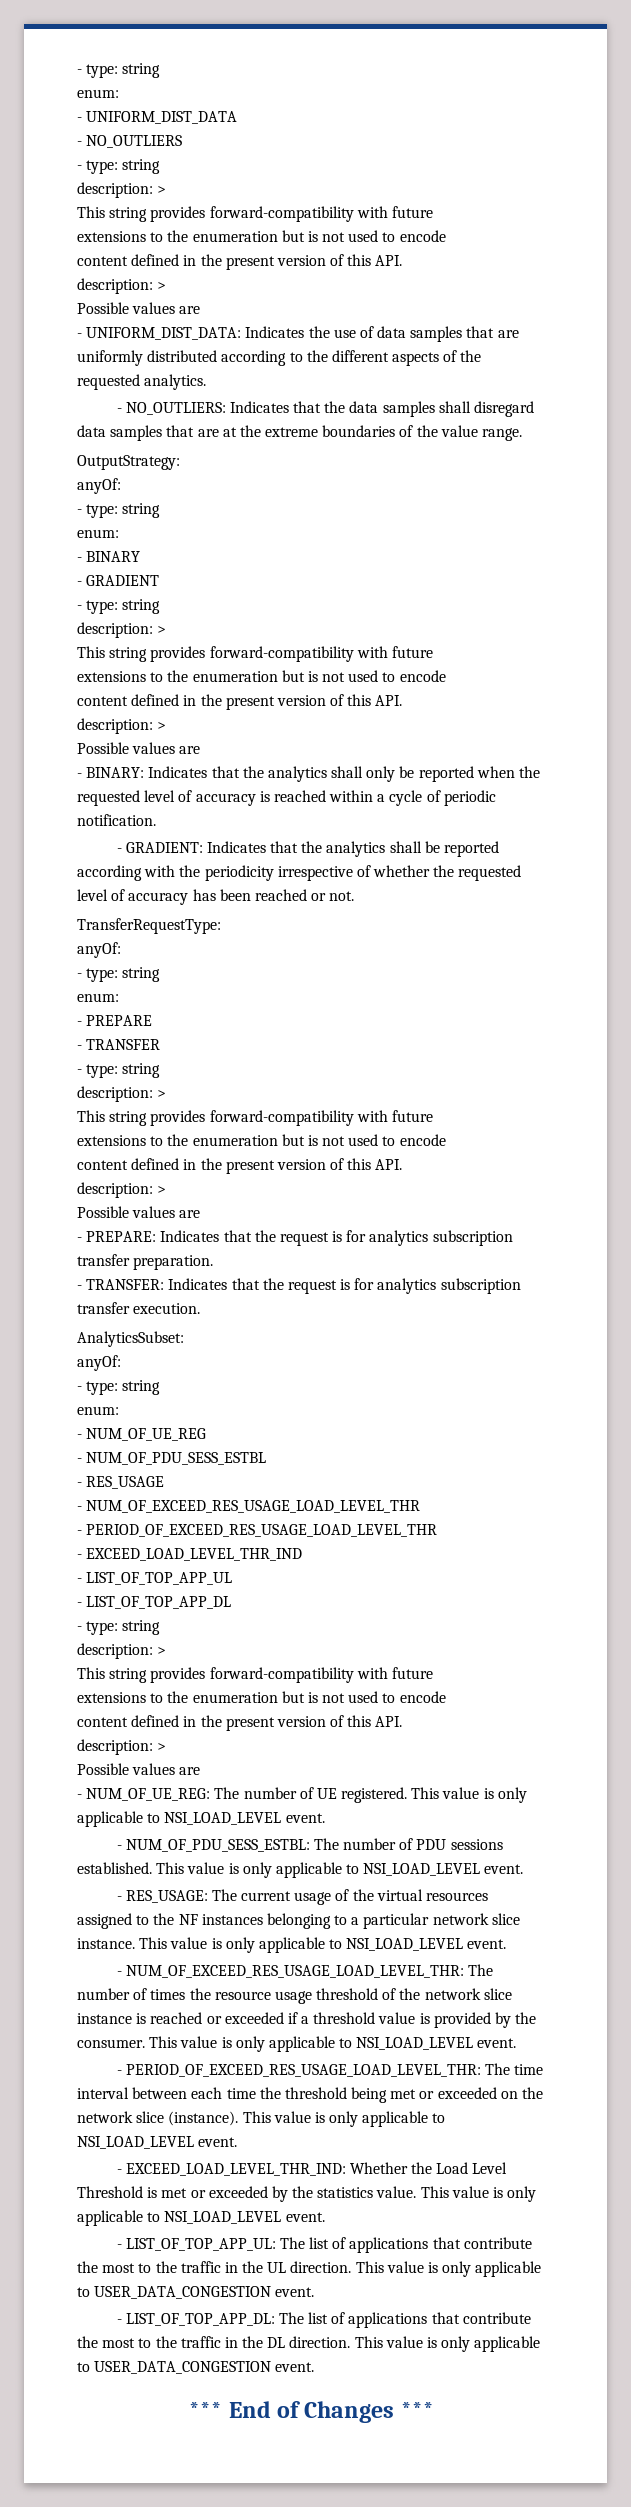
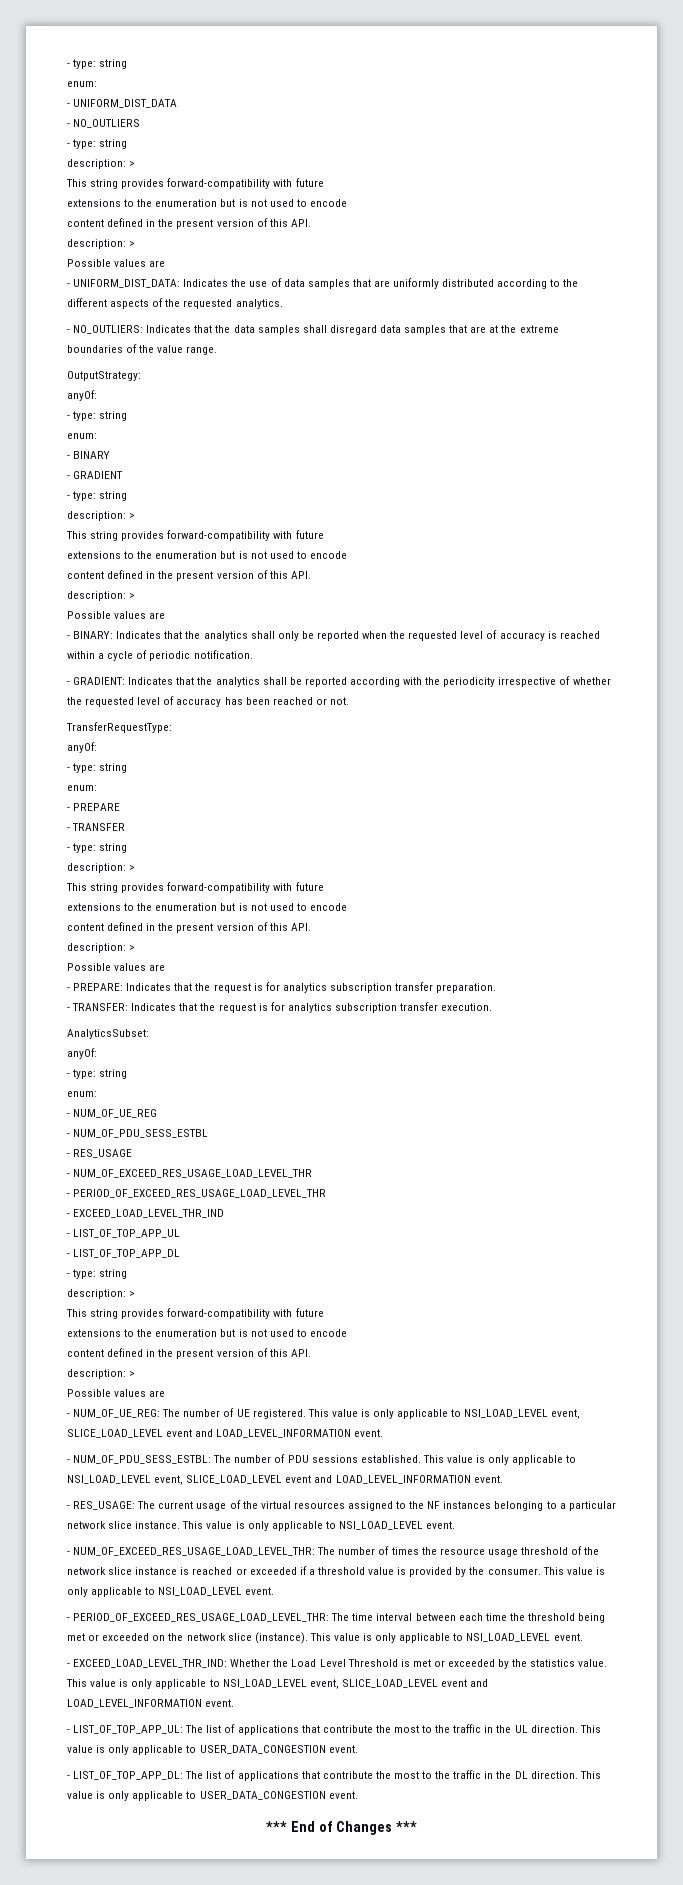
- - NUM_OF_UE_REG: The number of UE registered. This value is only applicable to NSI_LOAD_LEVEL event.
+ - NUM_OF_UE_REG: The number of UE registered. This value is only applicable to NSI_LOAD_LEVEL event, SLICE_LOAD_LEVEL event and LOAD_LEVEL_INFORMATION event.
- - NUM_OF_PDU_SESS_ESTBL: The number of PDU sessions established. This value is only applicable to NSI_LOAD_LEVEL event.
+ - NUM_OF_PDU_SESS_ESTBL: The number of PDU sessions established. This value is only applicable to NSI_LOAD_LEVEL event, SLICE_LOAD_LEVEL event and LOAD_LEVEL_INFORMATION event.
- - EXCEED_LOAD_LEVEL_THR_IND: Whether the Load Level Threshold is met or exceeded by the statistics value. This value is only applicable to NSI_LOAD_LEVEL event.
+ - EXCEED_LOAD_LEVEL_THR_IND: Whether the Load Level Threshold is met or exceeded by the statistics value. This value is only applicable to NSI_LOAD_LEVEL event, SLICE_LOAD_LEVEL event and LOAD_LEVEL_INFORMATION event.

